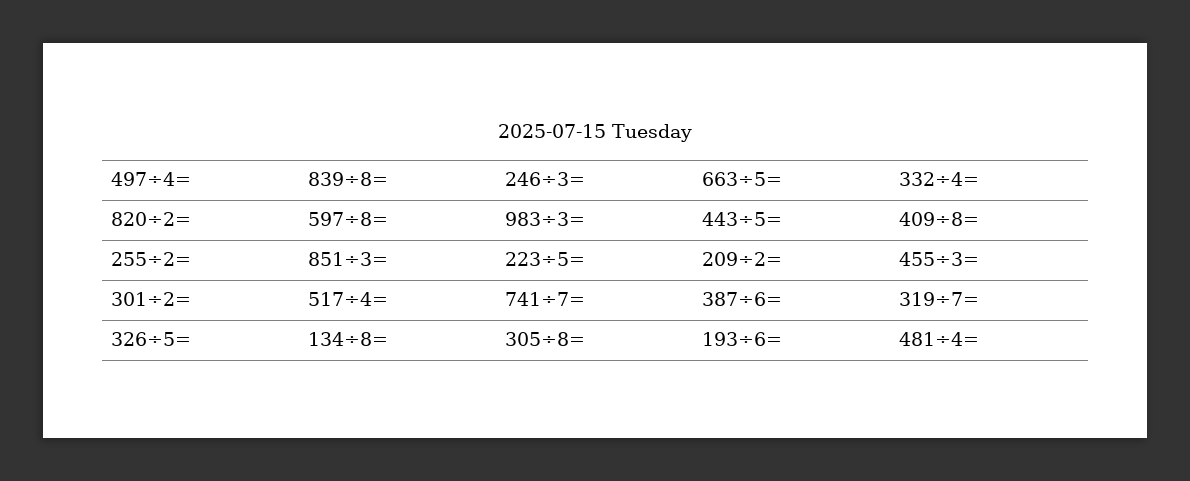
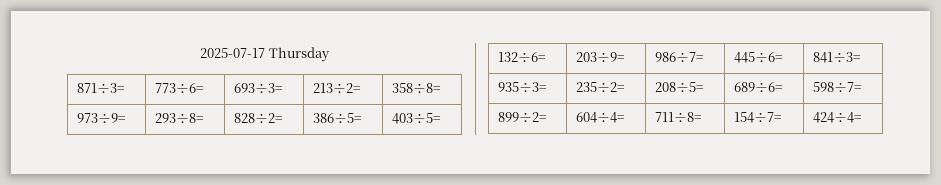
- 2025-07-15 Tuesday
- 497÷4= | 839÷8= | 246÷3= | 663÷5= | 332÷4=
- 820÷2= | 597÷8= | 983÷3= | 443÷5= | 409÷8=
- 255÷2= | 851÷3= | 223÷5= | 209÷2= | 455÷3=
- 301÷2= | 517÷4= | 741÷7= | 387÷6= | 319÷7=
- 326÷5= | 134÷8= | 305÷8= | 193÷6= | 481÷4=
+ 2025-07-17 Thursday
+ 871÷3= | 773÷6= | 693÷3= | 213÷2= | 358÷8=
+ 973÷9= | 293÷8= | 828÷2= | 386÷5= | 403÷5=
+ 132÷6= | 203÷9= | 986÷7= | 445÷6= | 841÷3=
+ 935÷3= | 235÷2= | 208÷5= | 689÷6= | 598÷7=
+ 899÷2= | 604÷4= | 711÷8= | 154÷7= | 424÷4=

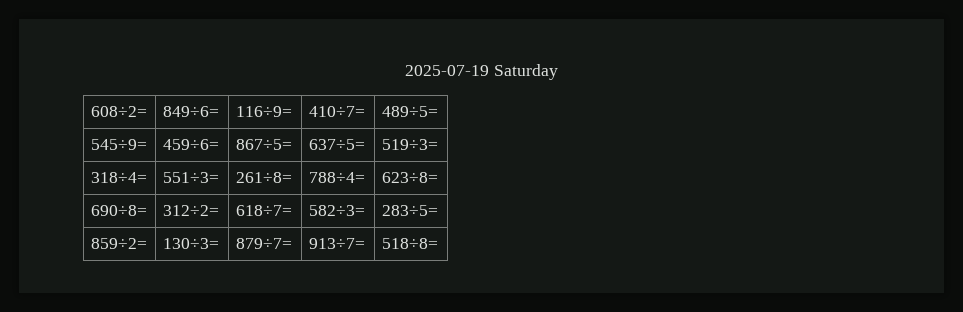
- 2025-07-17 Thursday
- 871÷3= | 773÷6= | 693÷3= | 213÷2= | 358÷8=
- 973÷9= | 293÷8= | 828÷2= | 386÷5= | 403÷5=
- 132÷6= | 203÷9= | 986÷7= | 445÷6= | 841÷3=
- 935÷3= | 235÷2= | 208÷5= | 689÷6= | 598÷7=
- 899÷2= | 604÷4= | 711÷8= | 154÷7= | 424÷4=
+ 2025-07-19 Saturday
+ 608÷2= | 849÷6= | 116÷9= | 410÷7= | 489÷5=
+ 545÷9= | 459÷6= | 867÷5= | 637÷5= | 519÷3=
+ 318÷4= | 551÷3= | 261÷8= | 788÷4= | 623÷8=
+ 690÷8= | 312÷2= | 618÷7= | 582÷3= | 283÷5=
+ 859÷2= | 130÷3= | 879÷7= | 913÷7= | 518÷8=

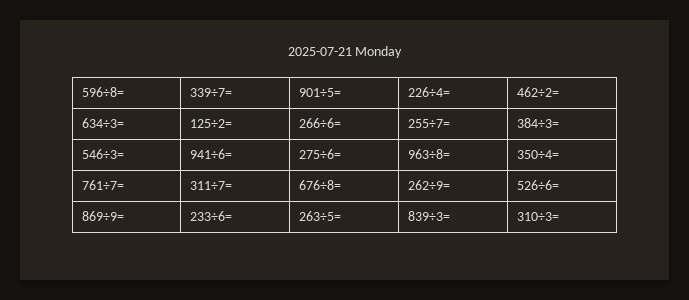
- 2025-07-19 Saturday
- 608÷2= | 849÷6= | 116÷9= | 410÷7= | 489÷5=
- 545÷9= | 459÷6= | 867÷5= | 637÷5= | 519÷3=
- 318÷4= | 551÷3= | 261÷8= | 788÷4= | 623÷8=
- 690÷8= | 312÷2= | 618÷7= | 582÷3= | 283÷5=
- 859÷2= | 130÷3= | 879÷7= | 913÷7= | 518÷8=
+ 2025-07-21 Monday
+ 596÷8= | 339÷7= | 901÷5= | 226÷4= | 462÷2=
+ 634÷3= | 125÷2= | 266÷6= | 255÷7= | 384÷3=
+ 546÷3= | 941÷6= | 275÷6= | 963÷8= | 350÷4=
+ 761÷7= | 311÷7= | 676÷8= | 262÷9= | 526÷6=
+ 869÷9= | 233÷6= | 263÷5= | 839÷3= | 310÷3=

